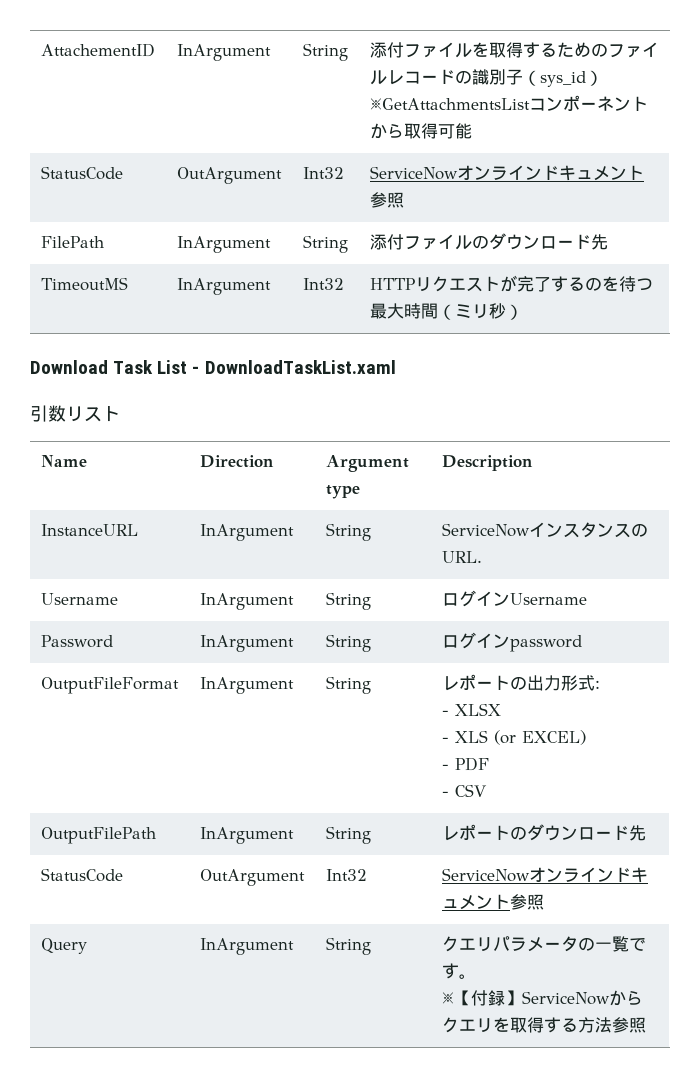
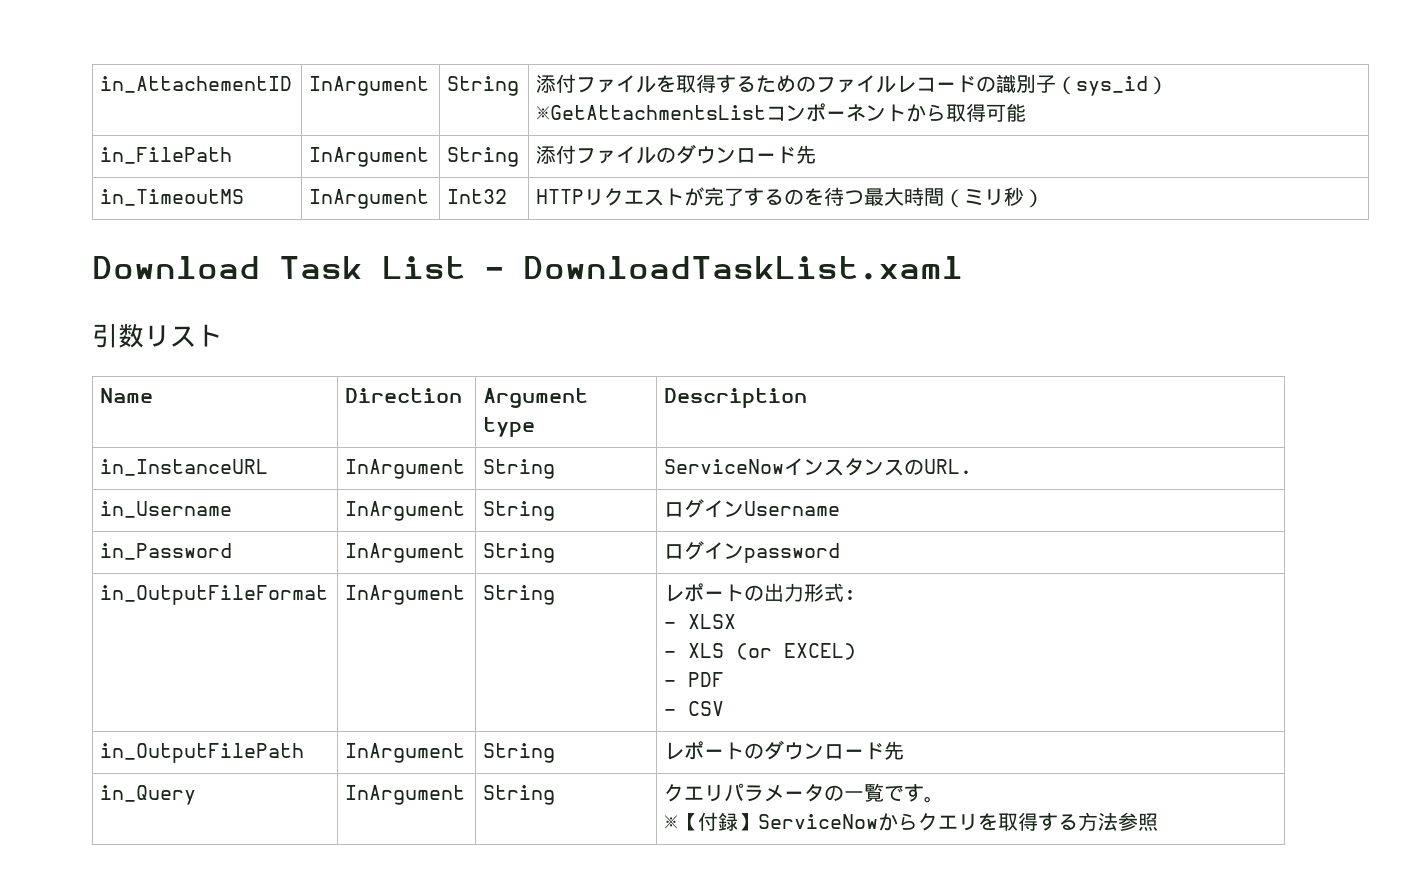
- AttachementID | InArgument | String | 添付ファイルを取得するためのファイルレコードの識別子（sys_id）※GetAttachmentsListコンポーネントから取得可能
- StatusCode | OutArgument | Int32 | ServiceNowオンラインドキュメント参照
- FilePath | InArgument | String | 添付ファイルのダウンロード先
+ in_AttachementID | InArgument | String | 添付ファイルを取得するためのファイルレコードの識別子（sys_id）※GetAttachmentsListコンポーネントから取得可能
+ in_FilePath | InArgument | String | 添付ファイルのダウンロード先
- TimeoutMS | InArgument | Int32 | HTTPリクエストが完了するのを待つ最大時間（ミリ秒）
+ in_TimeoutMS | InArgument | Int32 | HTTPリクエストが完了するのを待つ最大時間（ミリ秒）
- InstanceURL | InArgument | String | ServiceNowインスタンスのURL.
+ in_InstanceURL | InArgument | String | ServiceNowインスタンスのURL.
- Username | InArgument | String | ログインUsername
+ in_Username | InArgument | String | ログインUsername
- Password | InArgument | String | ログインpassword
+ in_Password | InArgument | String | ログインpassword
- OutputFileFormat | InArgument | String | レポートの出力形式:
+ in_OutputFileFormat | InArgument | String | レポートの出力形式:
- OutputFilePath | InArgument | String | レポートのダウンロード先
- StatusCode | OutArgument | Int32 | ServiceNowオンラインドキュメント参照
- Query | InArgument | String | クエリパラメータの一覧です。
+ in_OutputFilePath | InArgument | String | レポートのダウンロード先
+ in_Query | InArgument | String | クエリパラメータの一覧です。

